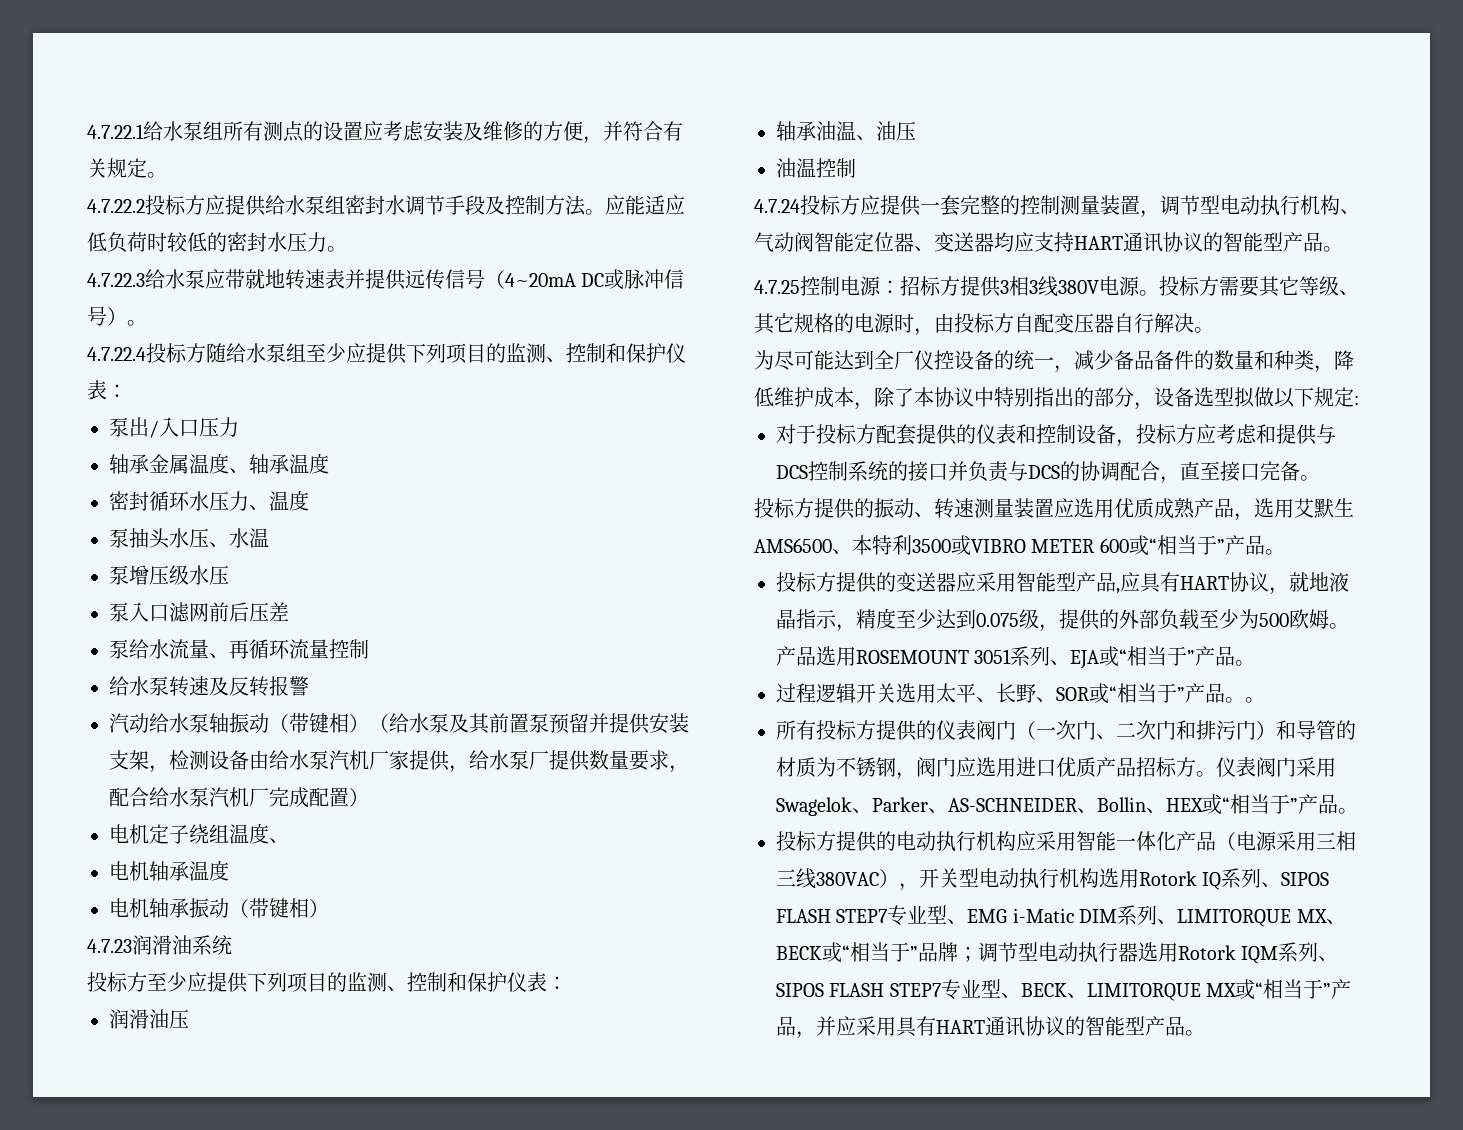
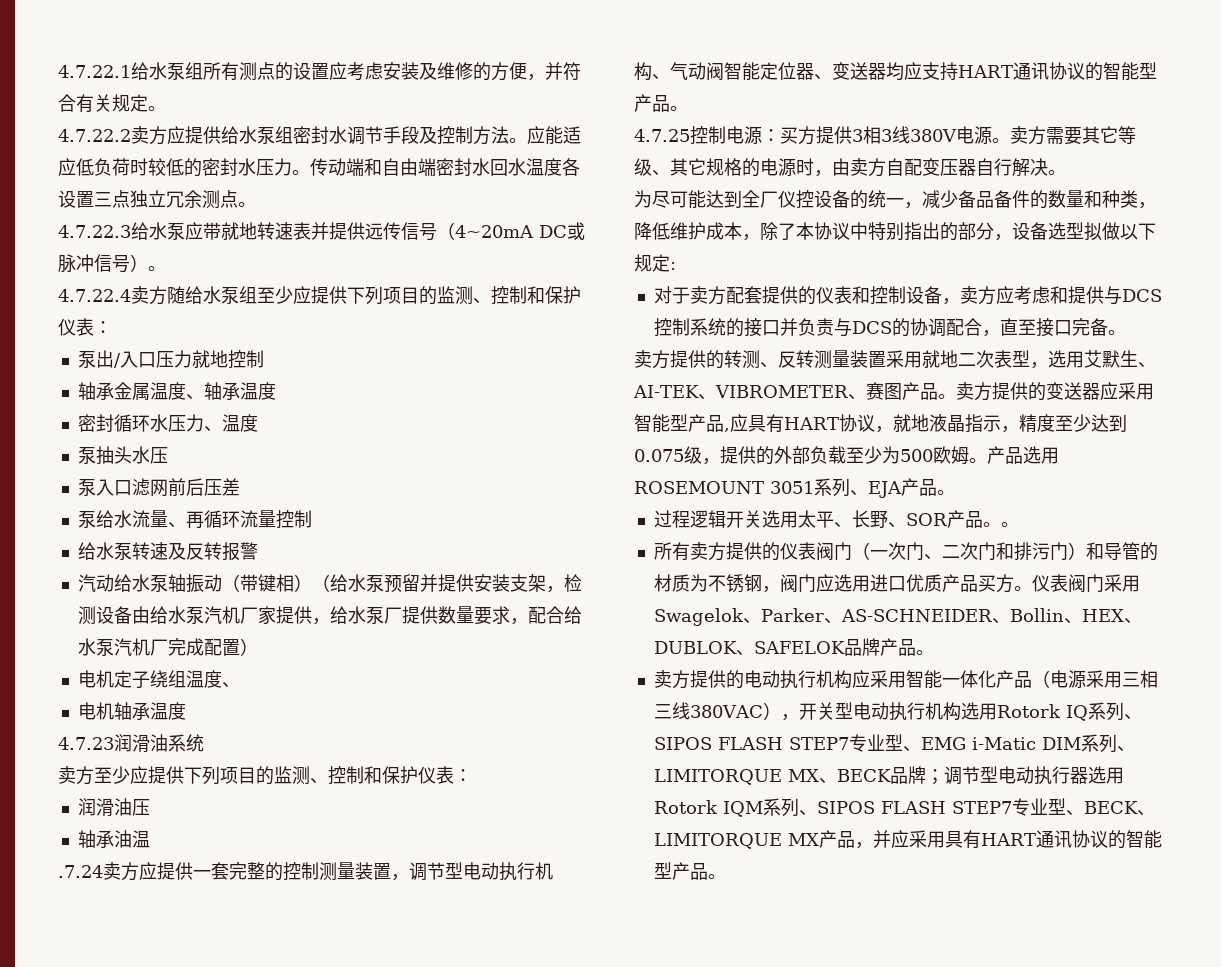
- 4.7.22.2投标方应提供给水泵组密封水调节手段及控制方法。
+ 4.7.22.2卖方应提供给水泵组密封水调节手段及控制方法。
+ 传动端和自由端密封水回水温度各设置三点独立冗余测点。
- 4.7.22.4投标方随给水泵组至少应提供下列项目的监测、控制和保护仪表：
+ 4.7.22.4卖方随给水泵组至少应提供下列项目的监测、控制和保护仪表：
- 泵出/入口压力
+ 泵出/入口压力就地控制
- 泵抽头水压、水温
- 泵增压级水压
+ 泵抽头水压
- 汽动给水泵轴振动（带键相）（给水泵及其前置泵预留并提供安装支架，检测设备由给水泵汽机厂家提供，给水泵厂提供数量要求，配合给水泵汽机厂完成配置）
+ 汽动给水泵轴振动（带键相）（给水泵预留并提供安装支架，检测设备由给水泵汽机厂家提供，给水泵厂提供数量要求，配合给水泵汽机厂完成配置）
- 电机轴承振动（带键相）
- 投标方至少应提供下列项目的监测、控制和保护仪表：
+ 卖方至少应提供下列项目的监测、控制和保护仪表：
- 轴承油温、油压
- 油温控制
- 4.7.24投标方应提供一套完整的控制测量装置，调节型电动执行机构、气动阀智能定位器、变送器均应支持HART通讯协议的智能型产品。
+ 轴承油温
+ .7.24卖方应提供一套完整的控制测量装置，调节型电动执行机构、气动阀智能定位器、变送器均应支持HART通讯协议的智能型产品。
- 4.7.25控制电源：招标方提供3相3线380V电源。
+ 4.7.25控制电源：买方提供3相3线380V电源。
- 投标方需要其它等级、其它规格的电源时，由投标方自配变压器自行解决。
+ 卖方需要其它等级、其它规格的电源时，由卖方自配变压器自行解决。
- 对于投标方配套提供的仪表和控制设备，投标方应考虑和提供与DCS控制系统的接口并负责与DCS的协调配合，直至接口完备。
+ 对于卖方配套提供的仪表和控制设备，卖方应考虑和提供与DCS控制系统的接口并负责与DCS的协调配合，直至接口完备。
- 投标方提供的振动、转速测量装置应选用优质成熟产品，选用艾默生AMS6500、本特利3500或VIBRO METER 600或“相当于”产品。
- 投标方提供的变送器应采用智能型产品,应具有HART协议，就地液晶指示，精度至少达到0.075级，提供的外部负载至少为500欧姆。
+ 卖方提供的转测、反转测量装置采用就地二次表型，选用艾默生、AI-TEK、VIBROMETER、赛图产品。卖方提供的变送器应采用智能型产品,应具有HART协议，就地液晶指示，精度至少达到0.075级，提供的外部负载至少为500欧姆。
- 产品选用ROSEMOUNT 3051系列、EJA或“相当于”产品。
+ 产品选用ROSEMOUNT 3051系列、EJA产品。
- 过程逻辑开关选用太平、长野、SOR或“相当于”产品。
+ 过程逻辑开关选用太平、长野、SOR产品。
- 所有投标方提供的仪表阀门（一次门、二次门和排污门）和导管的材质为不锈钢，阀门应选用进口优质产品招标方。
+ 所有卖方提供的仪表阀门（一次门、二次门和排污门）和导管的材质为不锈钢，阀门应选用进口优质产品买方。
- 仪表阀门采用Swagelok、Parker、AS-SCHNEIDER、Bollin、HEX或“相当于”产品。
- 投标方提供的电动执行机构应采用智能一体化产品（电源采用三相三线380VAC），开关型电动执行机构选用Rotork IQ系列、SIPOS FLASH STEP7专业型、EMG i-Matic DIM系列、LIMITORQUE MX、BECK或“相当于”品牌；
+ 仪表阀门采用Swagelok、Parker、AS-SCHNEIDER、Bollin、HEX、DUBLOK、SAFELOK品牌产品。
+ 卖方提供的电动执行机构应采用智能一体化产品（电源采用三相三线380VAC），开关型电动执行机构选用Rotork IQ系列、SIPOS FLASH STEP7专业型、EMG i-Matic DIM系列、LIMITORQUE MX、BECK品牌；
- 调节型电动执行器选用Rotork IQM系列、SIPOS FLASH STEP7专业型、BECK、LIMITORQUE MX或“相当于”产品，并应采用具有HART通讯协议的智能型产品。
+ 调节型电动执行器选用Rotork IQM系列、SIPOS FLASH STEP7专业型、BECK、LIMITORQUE MX产品，并应采用具有HART通讯协议的智能型产品。

